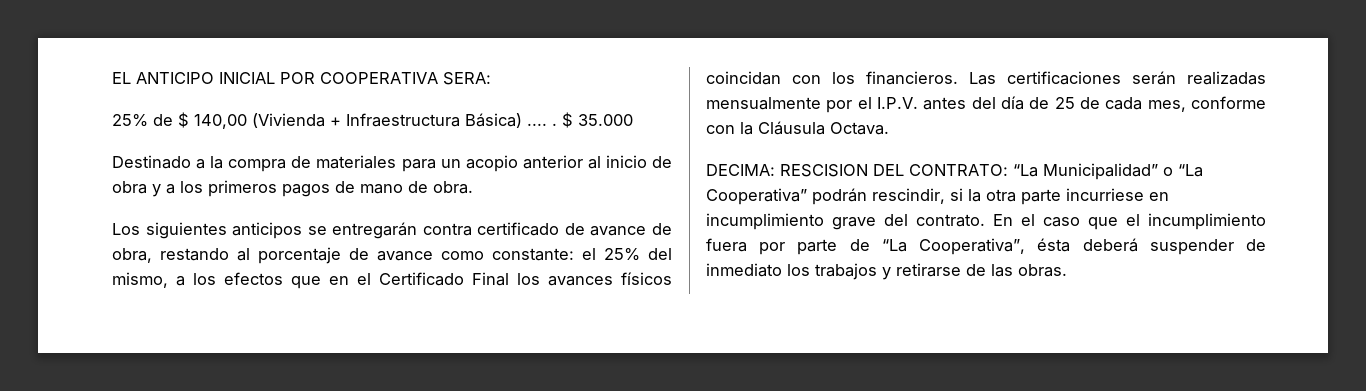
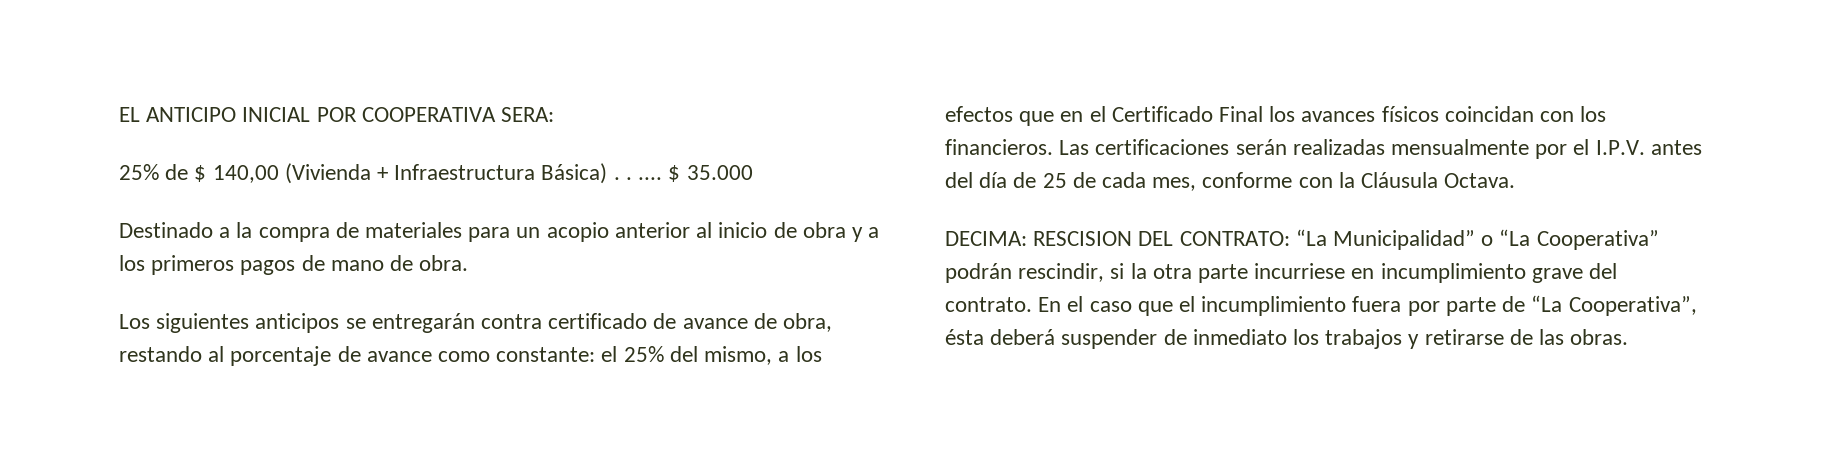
- 25% de $ 140,00 (Vivienda + Infraestructura Básica) .... .
+ 25% de $ 140,00 (Vivienda + Infraestructura Básica) . . ....

